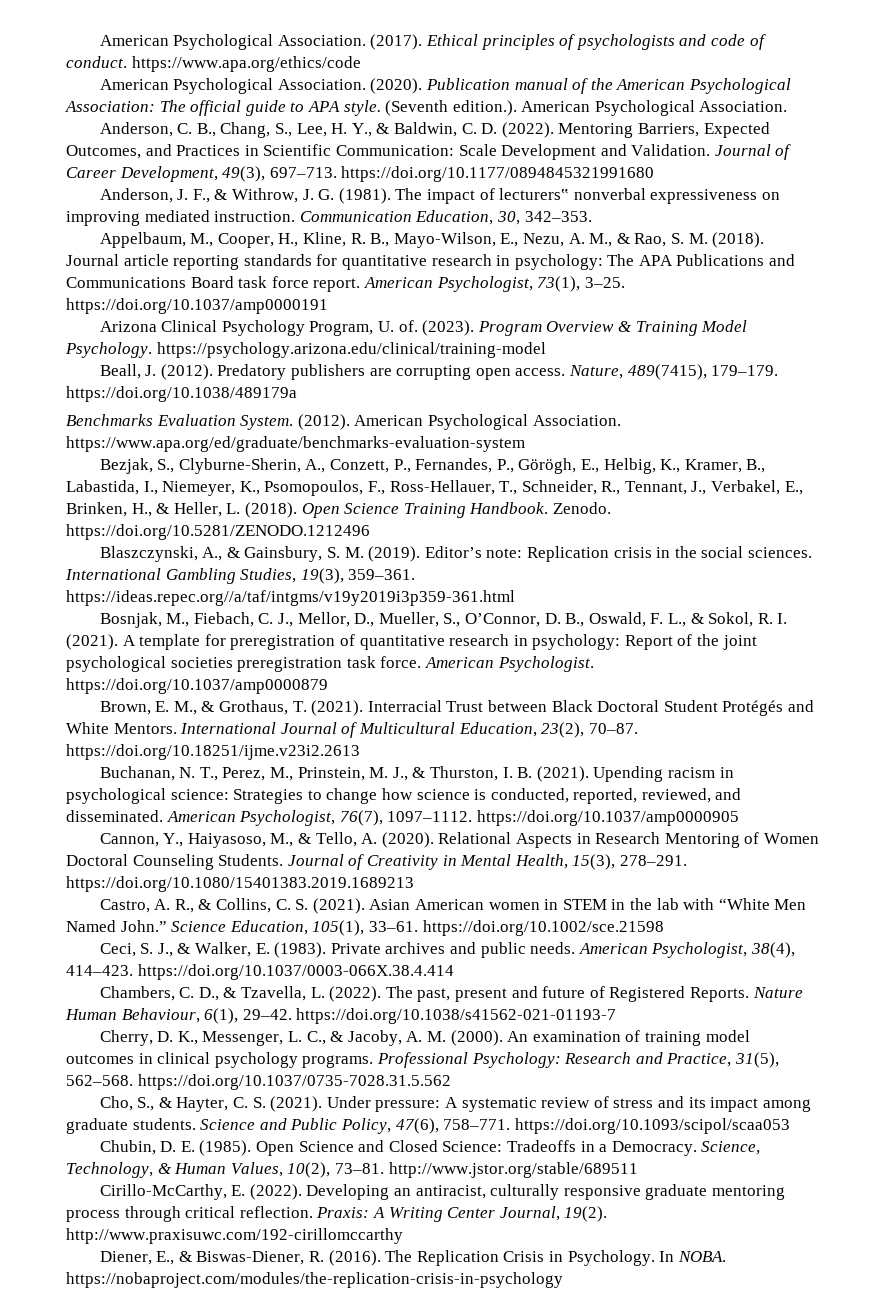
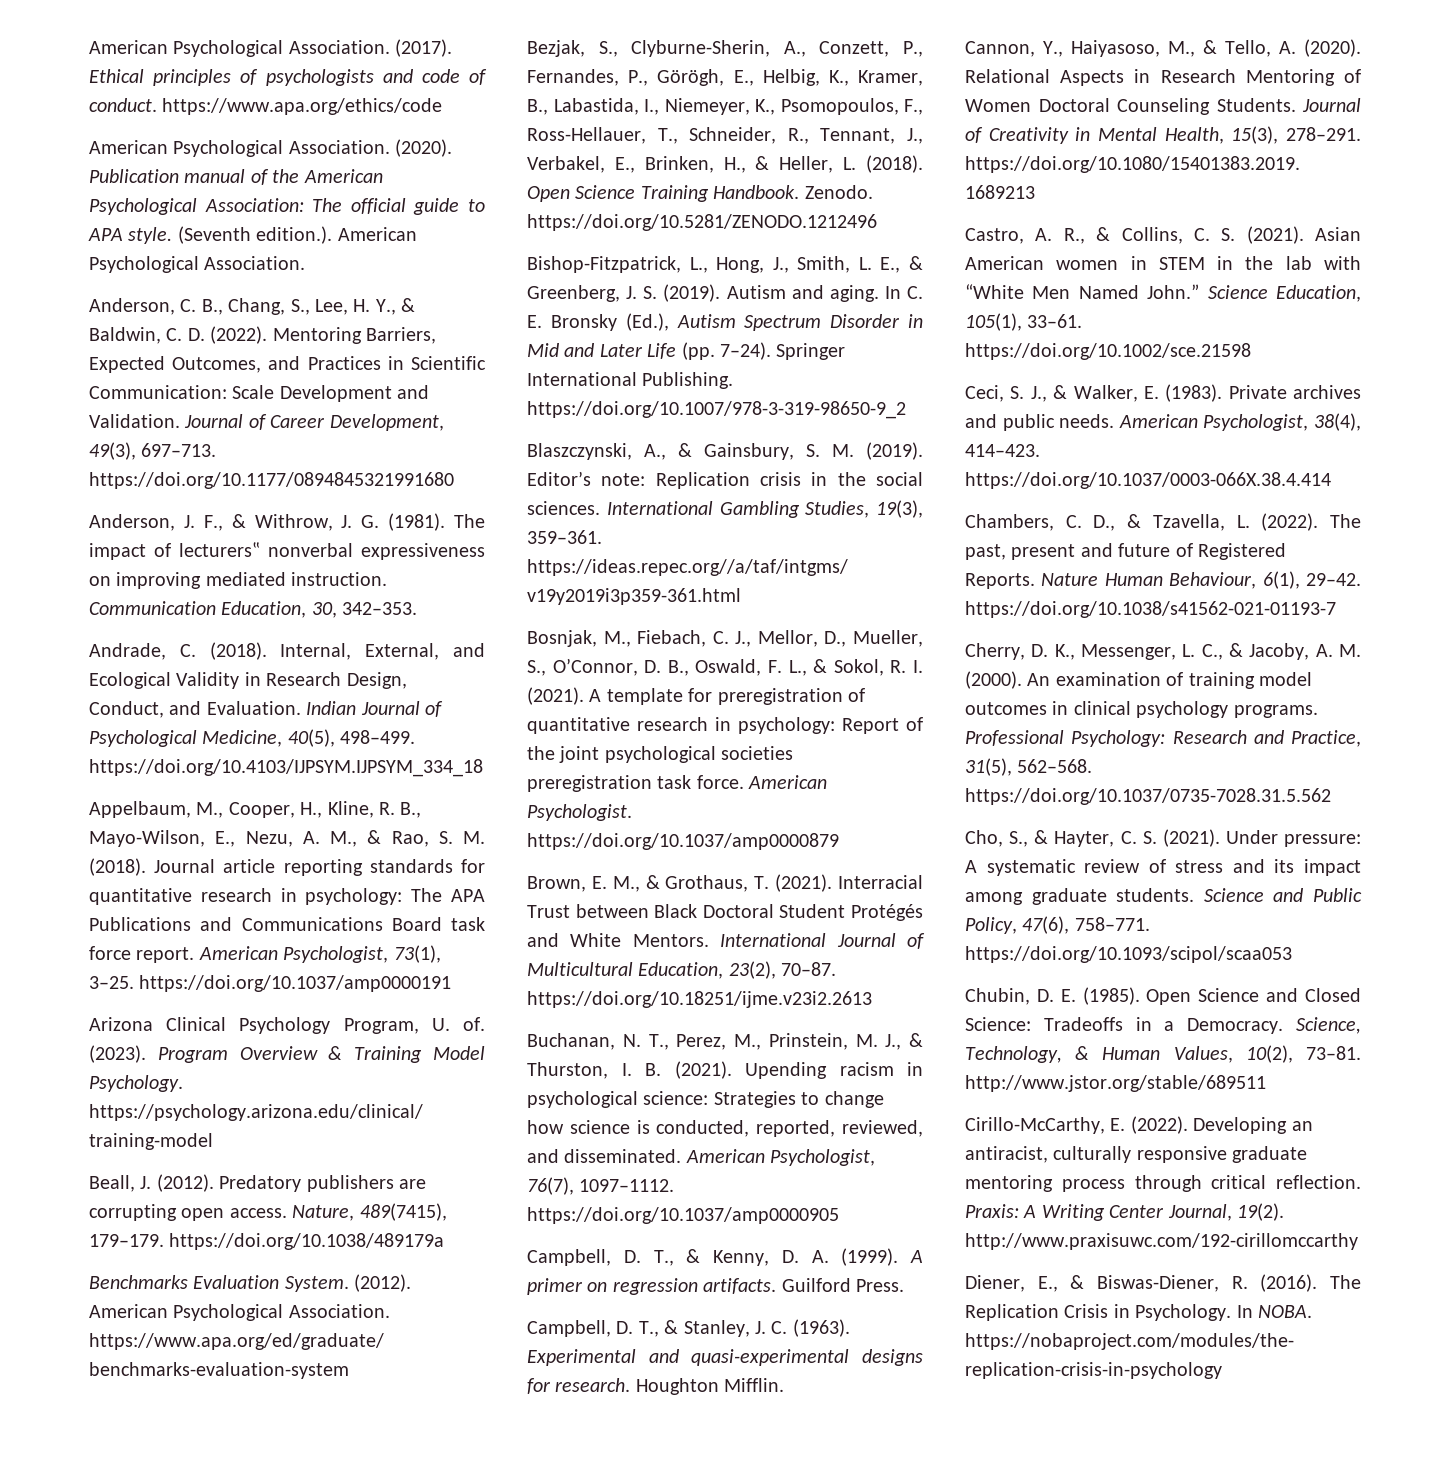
+ Andrade, C. (2018). Internal, External, and Ecological Validity in Research Design, Conduct, and Evaluation. Indian Journal of Psychological Medicine, 40(5), 498–499. https://doi.org/10.4103/IJPSYM.IJPSYM_334_18
+ Bishop-Fitzpatrick, L., Hong, J., Smith, L. E., & Greenberg, J. S. (2019). Autism and aging. In C. E. Bronsky (Ed.), Autism Spectrum Disorder in Mid and Later Life (pp. 7–24). Springer International Publishing. https://doi.org/10.1007/978-3-319-98650-9_2
+ Campbell, D. T., & Kenny, D. A. (1999). A primer on regression artifacts. Guilford Press.
+ Campbell, D. T., & Stanley, J. C. (1963). Experimental and quasi-experimental designs for research. Houghton Mifflin.

